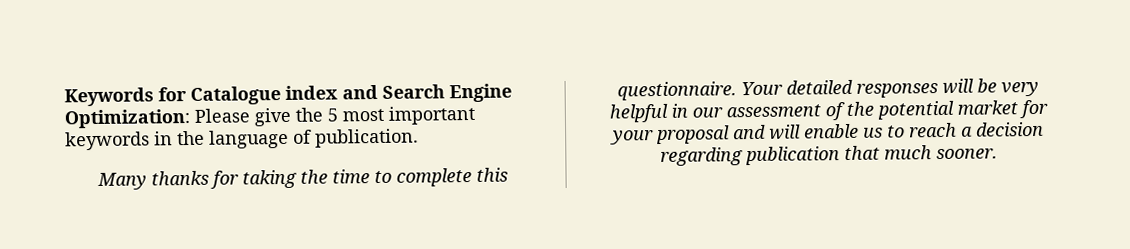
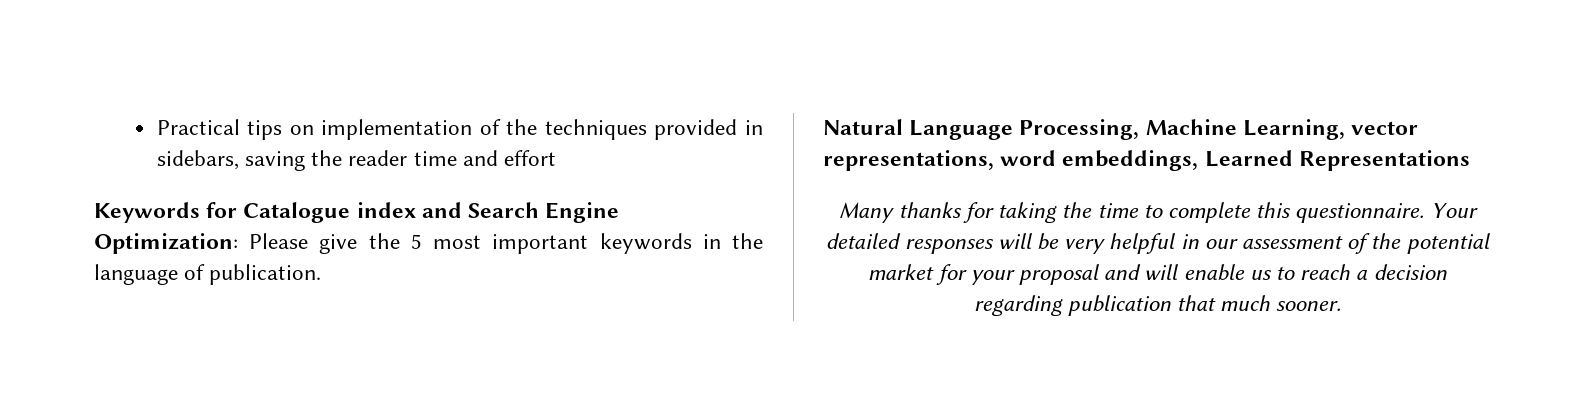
+ Practical tips on implementation of the techniques provided in sidebars, saving the reader time and effort
+ Natural Language Processing, Machine Learning, vector representations, word embeddings, Learned Representations

